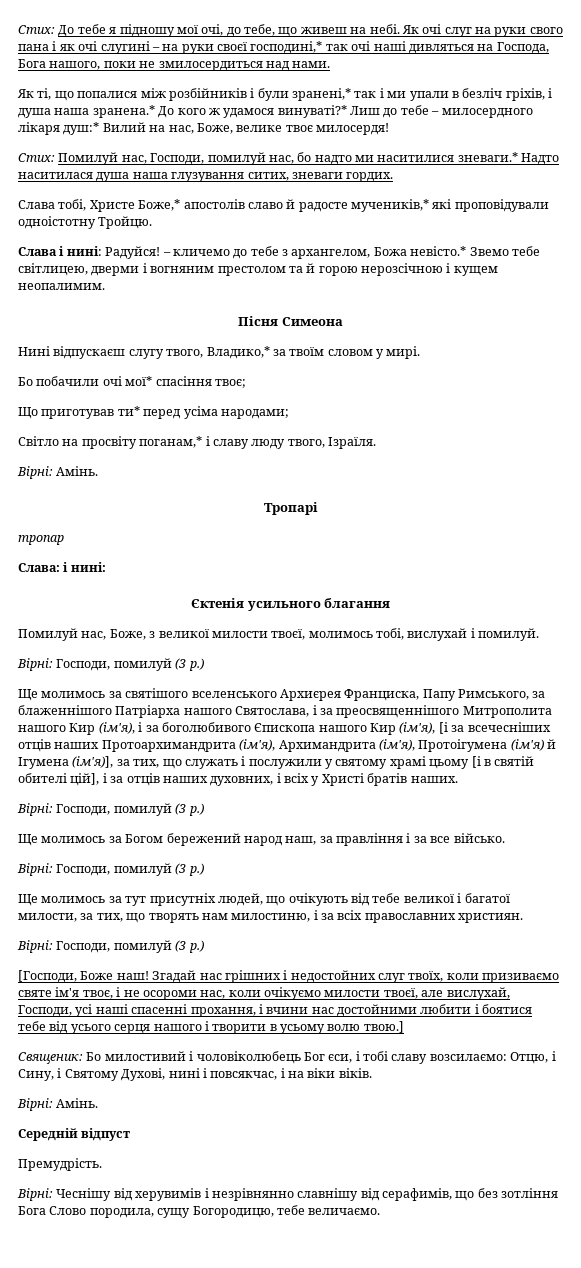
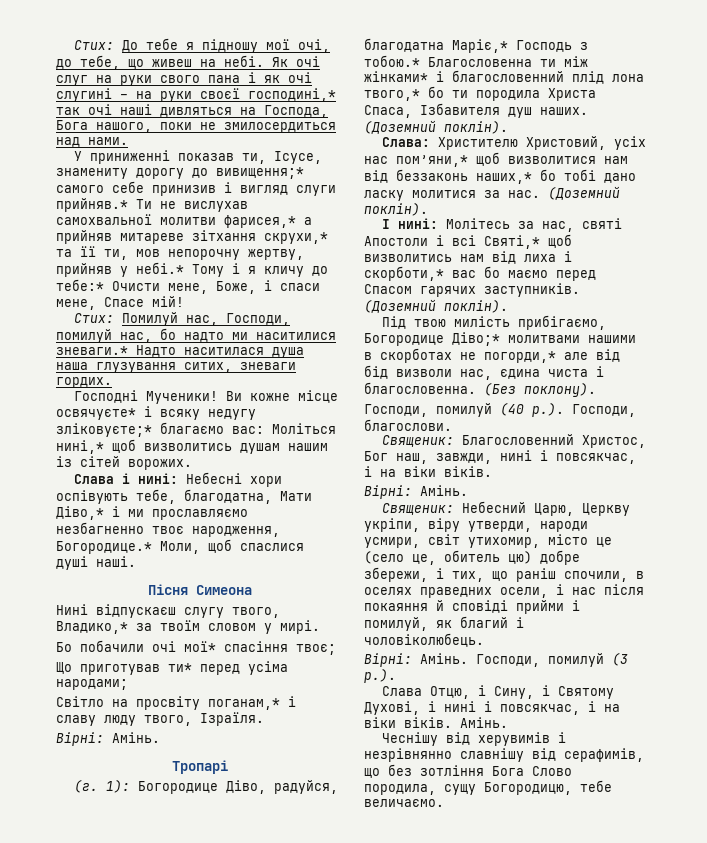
- Як ті, що попалися між розбійників і були зранені,* так і ми упали в безліч гріхів, і душа наша зранена.* До кого ж удамося винуваті?* Лиш до тебе – милосердного лікаря душ:* Вилий на нас, Боже, велике твоє милосердя!
+ У приниженні показав ти, Ісусе, знамениту дорогу до вивищення;* самого себе принизив і вигляд слуги прийняв.* Ти не вислухав самохвальної молитви фарисея,* а прийняв митареве зітхання скрухи,* та її ти, мов непорочну жертву, прийняв у небі.* Тому і я кличу до тебе:* Очисти мене, Боже, і спаси мене, Спасе мій!
- Слава тобі, Христе Боже,* апостолів славо й радосте мучеників,* які проповідували одноістотну Тройцю.
- Слава і нині: Радуйся! – кличемо до тебе з архангелом, Божа невісто.* Звемо тебе світлицею, дверми і вогняним престолом та й горою нерозсічною і кущем неопалимим.
+ Господні Мученики! Ви кожне місце освячуєте* і всяку недугу зліковуєте;* благаємо вас: Моліться нині,* щоб визволитись душам нашим із сітей ворожих.
+ Слава і нині: Небесні хори оспівують тебе, благодатна, Мати Діво,* і ми прославляємо незбагненно твоє народження, Богородице.* Моли, щоб спаслися душі наші.
- тропар
- Слава: і нині:
- Єктенія усильного благання
- Помилуй нас, Боже, з великої милости твоєї, молимось тобі, вислухай і помилуй.
- Вірні: Господи, помилуй (3 р.)
- Ще молимось за святішого вселенського Архиєрея Франциска, Папу Римського, за блаженнішого Патріарха нашого Святослава, і за преосвященнішого Митрополита нашого Кир (ім'я), і за боголюбивого Єпископа нашого Кир (ім'я), [і за всечесніших отців наших Протоархимандрита (ім'я), Архимандрита (ім'я), Протоігумена (ім'я) й Ігумена (ім'я)], за тих, що служать і послужили у святому храмі цьому [і в святій обителі цій], і за отців наших духовних, і всіх у Христі братів наших.
- Вірні: Господи, помилуй (3 р.)
- Ще молимось за Богом бережений народ наш, за правління і за все військо.
- Вірні: Господи, помилуй (3 р.)
- Ще молимось за тут присутніх людей, що очікують від тебе великої і багатої милости, за тих, що творять нам милостиню, і за всіх православних християн.
- Вірні: Господи, помилуй (3 р.)
- [Господи, Боже наш! Згадай нас грішних і недостойних слуг твоїх, коли призиваємо святе ім'я твоє, і не осороми нас, коли очікуємо милости твоєї, але вислухай, Господи, усі наші спасенні прохання, і вчини нас достойними любити і боятися тебе від усього серця нашого і творити в усьому волю твою.]
- Священик: Бо милостивий і чоловіколюбець Бог єси, і тобі славу возсилаємо: Отцю, і Сину, і Святому Духові, нині і повсякчас, і на віки віків.
+ (г. 1): Богородице Діво, радуйся, благодатна Маріє,* Господь з тобою.* Благословенна ти між жінками* і благословенний плід лона твого,* бо ти породила Христа Спаса, Ізбавителя душ наших. (Доземний поклін).
+ Слава: Христителю Христовий, усіх нас пом’яни,* щоб визволитися нам від беззаконь наших,* бо тобі дано ласку молитися за нас. (Доземний поклін).
+ І нині: Молітесь за нас, святі Апостоли і всі Святі,* щоб визволитись нам від лиха і скорботи,* вас бо маємо перед Спасом гарячих заступників. (Доземний поклін).
+ Під твою милість прибігаємо, Богородице Діво;* молитвами нашими в скорботах не погорди,* але від бід визволи нас, єдина чиста і благословенна. (Без поклону).
+ Господи, помилуй (40 р.). Господи, благослови.
+ Священик: Благословенний Христос, Бог наш, завжди, нині і повсякчас, і на віки віків.
- Середній відпуст
- Премудрість.
- Вірні: Чеснішу від херувимів і незрівнянно славнішу від серафимів, що без зотління Бога Слово породила, сущу Богородицю, тебе величаємо.
+ Священик: Небесний Царю, Церкву укріпи, віру утверди, народи усмири, світ утихомир, місто це (село це, обитель цю) добре збережи, і тих, що раніш спочили, в оселях праведних осели, і нас після покаяння й сповіді прийми і помилуй, як благий і чоловіколюбець.
+ Вірні: Амінь. Господи, помилуй (3 р.).
+ Слава Отцю, і Сину, і Святому Духові, і нині і повсякчас, і на віки віків. Амінь.
+ Чеснішу від херувимів і незрівнянно славнішу від серафимів, що без зотління Бога Слово породила, сущу Богородицю, тебе величаємо.

